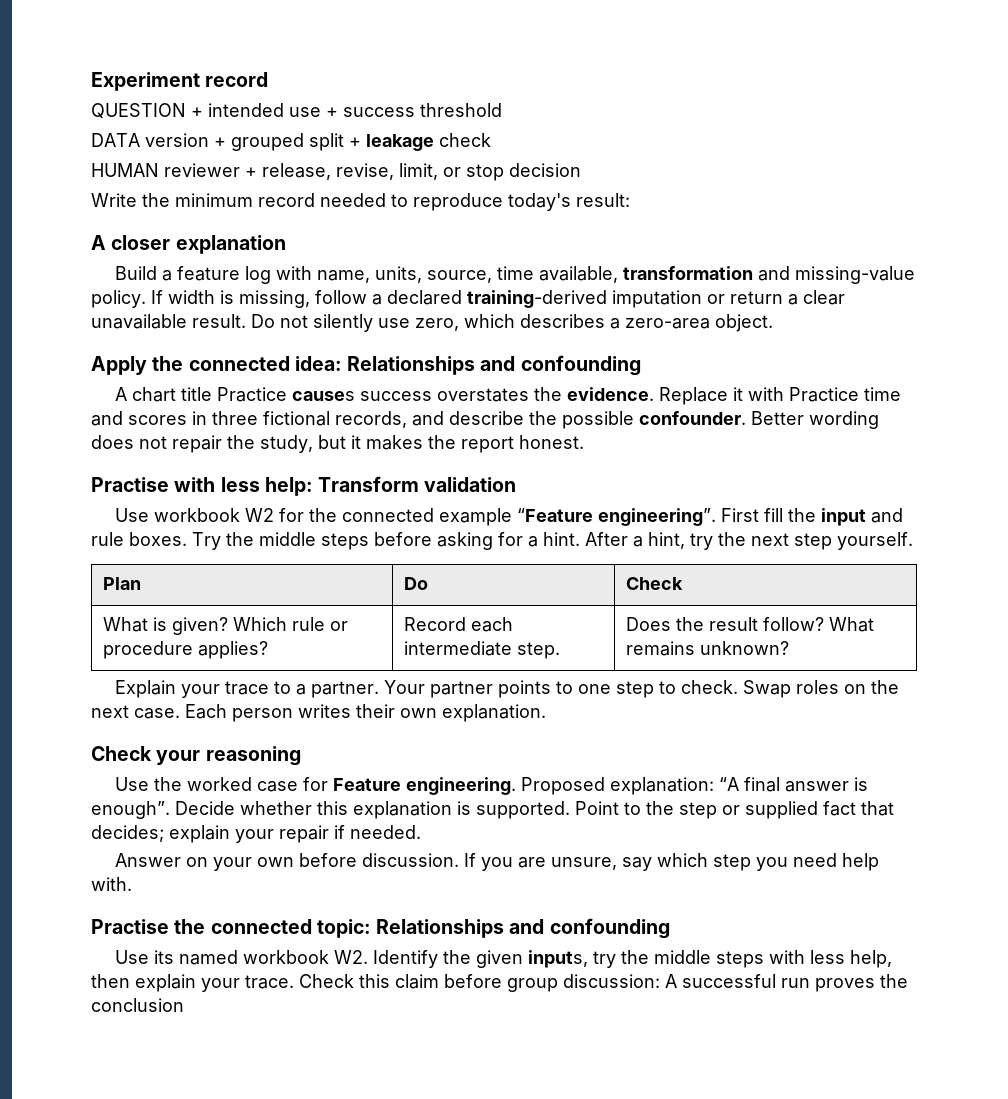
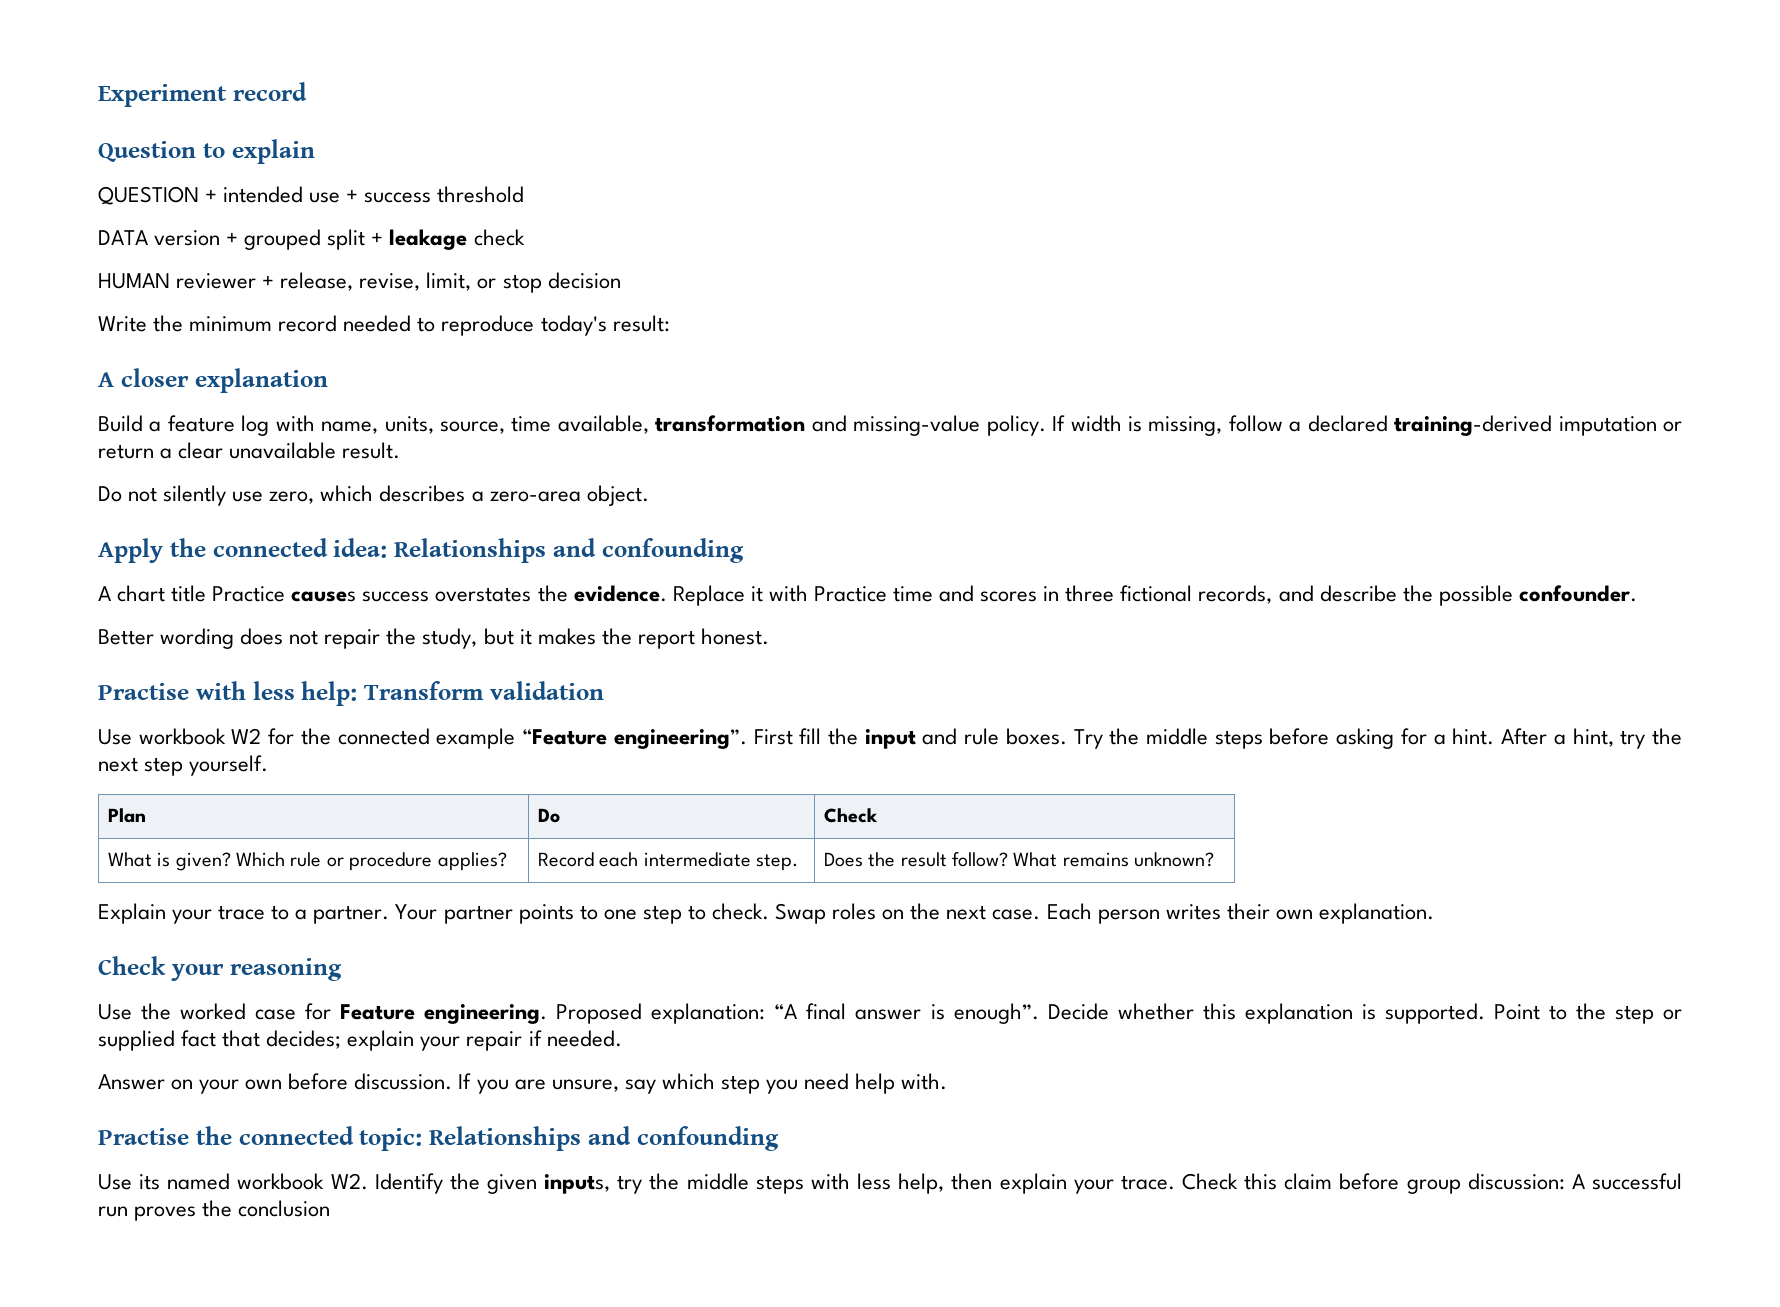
+ Question to explain
- If width is missing, follow a declared training-derived imputation or return a clear unavailable result. Do not silently use zero, which describes a zero-area object.
+ If width is missing, follow a declared training-derived imputation or return a clear unavailable result.
+ Do not silently use zero, which describes a zero-area object.
- Replace it with Practice time and scores in three fictional records, and describe the possible confounder. Better wording does not repair the study, but it makes the report honest.
+ Replace it with Practice time and scores in three fictional records, and describe the possible confounder.
+ Better wording does not repair the study, but it makes the report honest.

